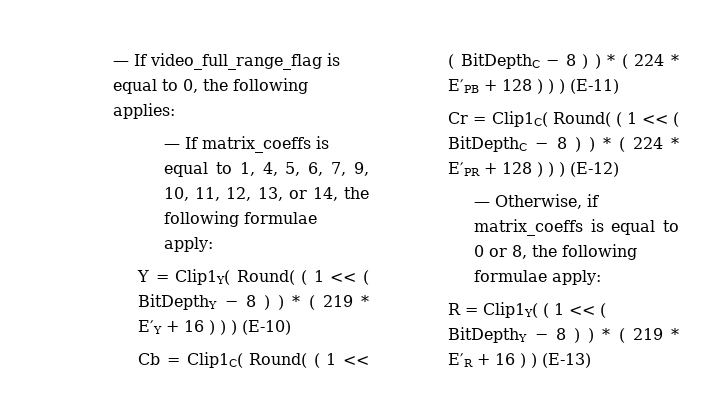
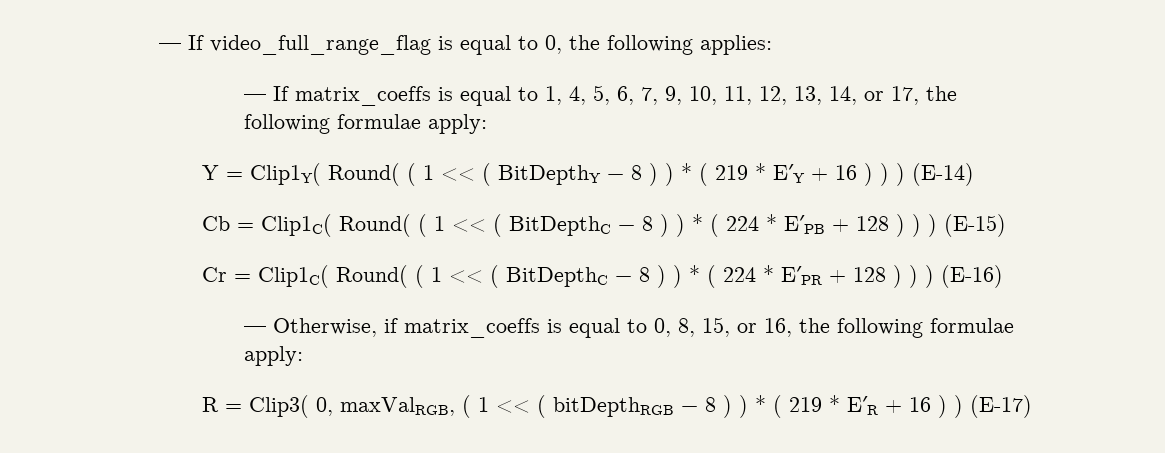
- — If matrix_coeffs is equal to 1, 4, 5, 6, 7, 9, 10, 11, 12, 13, or 14, the following formulae apply:
+ — If matrix_coeffs is equal to 1, 4, 5, 6, 7, 9, 10, 11, 12, 13, 14, or 17, the following formulae apply:
- Y = Clip1Y( Round( ( 1 << ( BitDepthY − 8 ) ) * ( 219 * E′Y + 16 ) ) ) (E-10)
+ Y = Clip1Y( Round( ( 1 << ( BitDepthY − 8 ) ) * ( 219 * E′Y + 16 ) ) ) (E-14)
- Cb = Clip1C( Round( ( 1 << ( BitDepthC − 8 ) ) * ( 224 * E′PB + 128 ) ) ) (E-11)
+ Cb = Clip1C( Round( ( 1 << ( BitDepthC − 8 ) ) * ( 224 * E′PB + 128 ) ) ) (E-15)
- Cr = Clip1C( Round( ( 1 << ( BitDepthC − 8 ) ) * ( 224 * E′PR + 128 ) ) ) (E-12)
+ Cr = Clip1C( Round( ( 1 << ( BitDepthC − 8 ) ) * ( 224 * E′PR + 128 ) ) ) (E-16)
- — Otherwise, if matrix_coeffs is equal to 0 or 8, the following formulae apply:
+ — Otherwise, if matrix_coeffs is equal to 0, 8, 15, or 16, the following formulae apply:
- R = Clip1Y( ( 1 << ( BitDepthY − 8 ) ) * ( 219 * E′R + 16 ) ) (E-13)
+ R = Clip3( 0, maxValRGB, ( 1 << ( bitDepthRGB − 8 ) ) * ( 219 * E′R + 16 ) ) (E-17)

